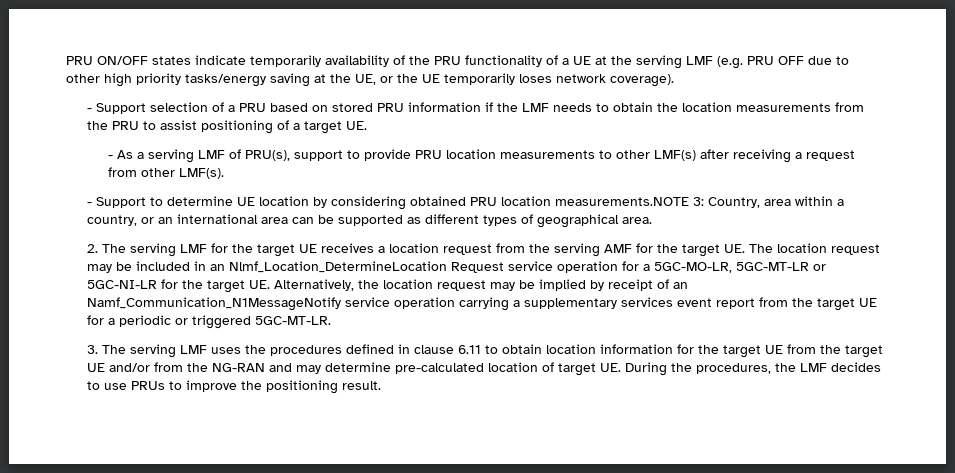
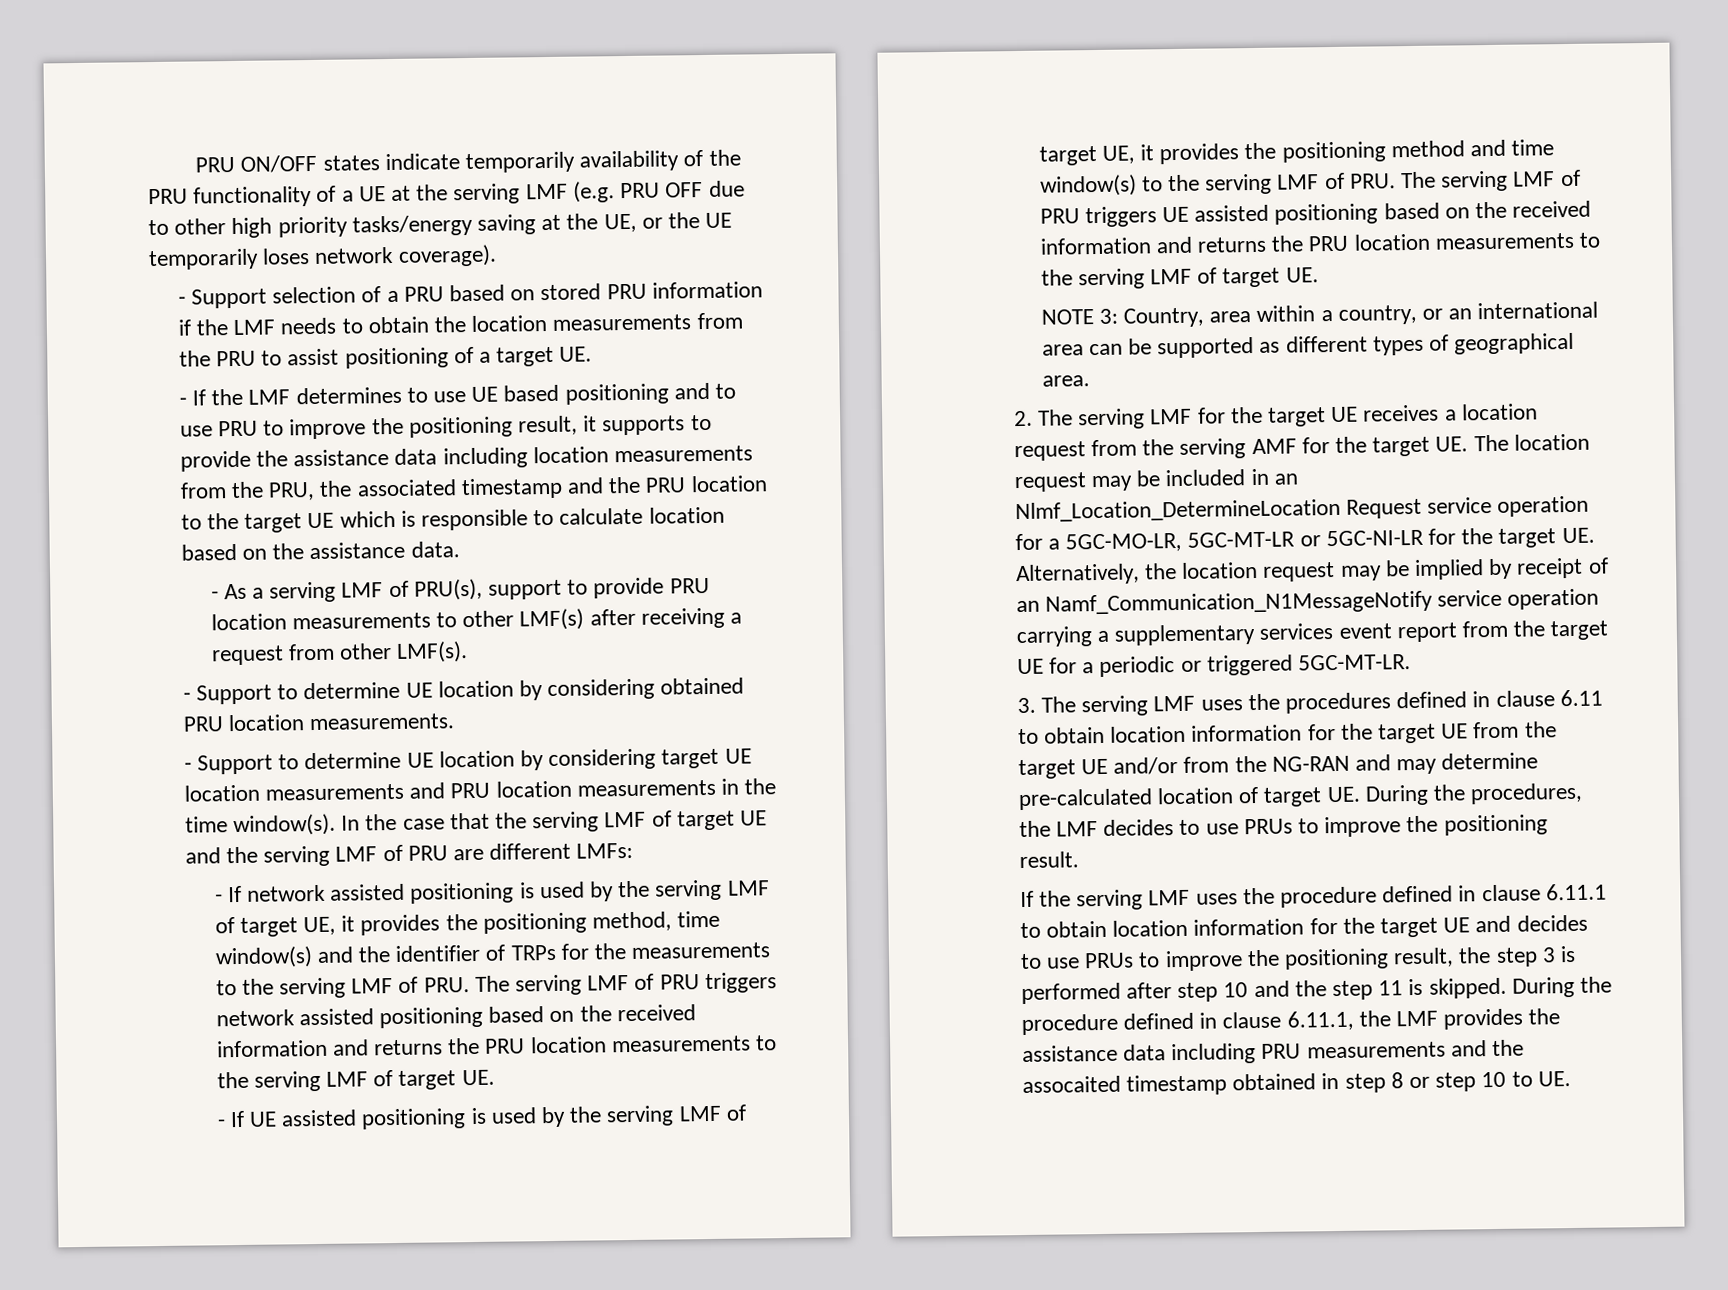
+ - If the LMF determines to use UE based positioning and to use PRU to improve the positioning result, it supports to provide the assistance data including location measurements from the PRU, the associated timestamp and the PRU location to the target UE which is responsible to calculate location based on the assistance data.
- - Support to determine UE location by considering obtained PRU location measurements.NOTE 3: Country, area within a country, or an international area can be supported as different types of geographical area.
+ - Support to determine UE location by considering obtained PRU location measurements.
+ - Support to determine UE location by considering target UE location measurements and PRU location measurements in the time window(s). In the case that the serving LMF of target UE and the serving LMF of PRU are different LMFs:
+ - If network assisted positioning is used by the serving LMF of target UE, it provides the positioning method, time window(s) and the identifier of TRPs for the measurements to the serving LMF of PRU. The serving LMF of PRU triggers network assisted positioning based on the received information and returns the PRU location measurements to the serving LMF of target UE.
+ - If UE assisted positioning is used by the serving LMF of target UE, it provides the positioning method and time window(s) to the serving LMF of PRU. The serving LMF of PRU triggers UE assisted positioning based on the received information and returns the PRU location measurements to the serving LMF of target UE.
+ NOTE 3: Country, area within a country, or an international area can be supported as different types of geographical area.
+ If the serving LMF uses the procedure defined in clause 6.11.1 to obtain location information for the target UE and decides to use PRUs to improve the positioning result, the step 3 is performed after step 10 and the step 11 is skipped. During the procedure defined in clause 6.11.1, the LMF provides the assistance data including PRU measurements and the assocaited timestamp obtained in step 8 or step 10 to UE.

